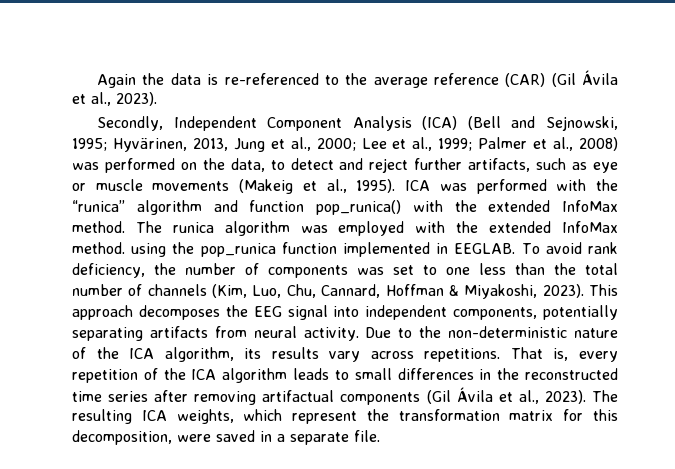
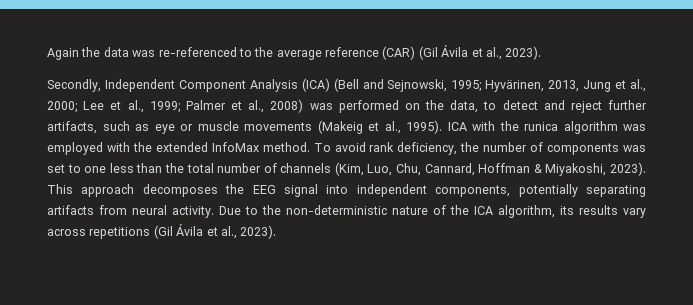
- Again the data is re-referenced to the average reference (CAR) (Gil Ávila et al., 2023).
+ Again the data was re-referenced to the average reference (CAR) (Gil Ávila et al., 2023).
- ICA was performed with the “runica” algorithm and function pop_runica() with the extended InfoMax method. The runica algorithm was employed with the extended InfoMax method. using the pop_runica function implemented in EEGLAB.
+ ICA with the runica algorithm was employed with the extended InfoMax method.
- Due to the non-deterministic nature of the ICA algorithm, its results vary across repetitions. That is, every repetition of the ICA algorithm leads to small differences in the reconstructed time series after removing artifactual components (Gil Ávila et al., 2023). The resulting ICA weights, which represent the transformation matrix for this decomposition, were saved in a separate file.
+ Due to the non-deterministic nature of the ICA algorithm, its results vary across repetitions (Gil Ávila et al., 2023).

